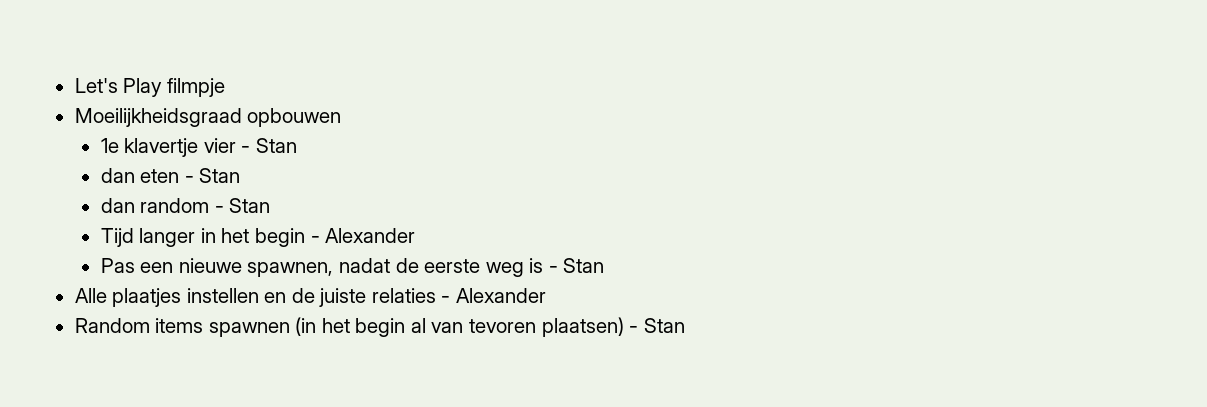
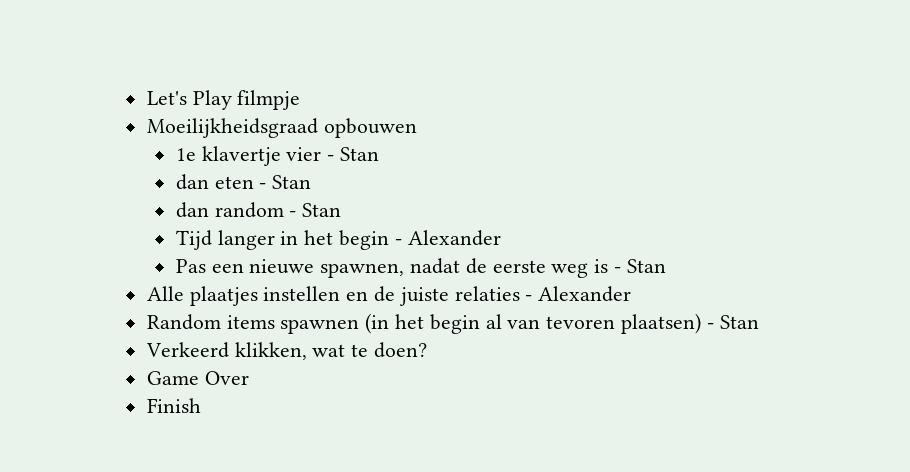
+ Verkeerd klikken, wat te doen?
+ Game Over
+ Finish

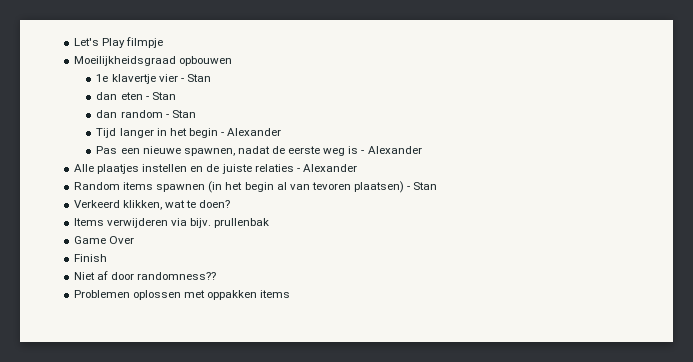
- Pas een nieuwe spawnen, nadat de eerste weg is - Stan
+ Pas een nieuwe spawnen, nadat de eerste weg is - Alexander
+ Items verwijderen via bijv. prullenbak
  Game Over
  Finish
+ Niet af door randomness??
+ Problemen oplossen met oppakken items

